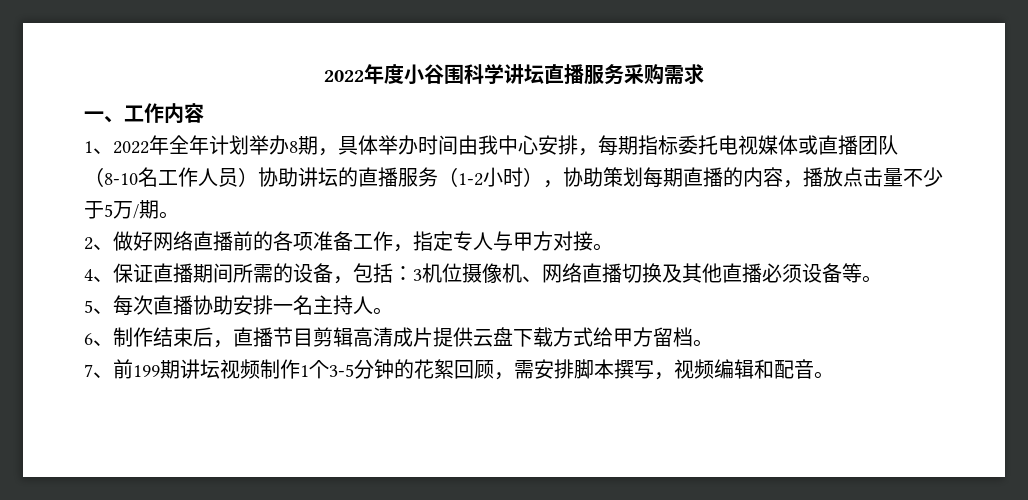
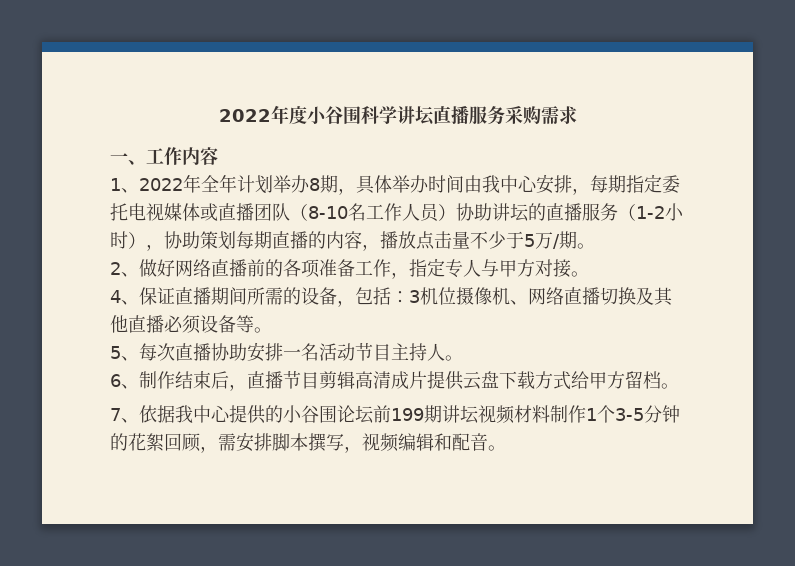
- 1、2022年全年计划举办8期，具体举办时间由我中心安排，每期指标委托电视媒体或直播团队（8-10名工作人员）协助讲坛的直播服务（1-2小时），协助策划每期直播的内容，播放点击量不少于5万/期。
+ 1、2022年全年计划举办8期，具体举办时间由我中心安排，每期指定委托电视媒体或直播团队（8-10名工作人员）协助讲坛的直播服务（1-2小时），协助策划每期直播的内容，播放点击量不少于5万/期。
- 5、每次直播协助安排一名主持人。
+ 5、每次直播协助安排一名活动节目主持人。
- 7、前199期讲坛视频制作1个3-5分钟的花絮回顾，需安排脚本撰写，视频编辑和配音。
+ 7、依据我中心提供的小谷围论坛前199期讲坛视频材料制作1个3-5分钟的花絮回顾，需安排脚本撰写，视频编辑和配音。

